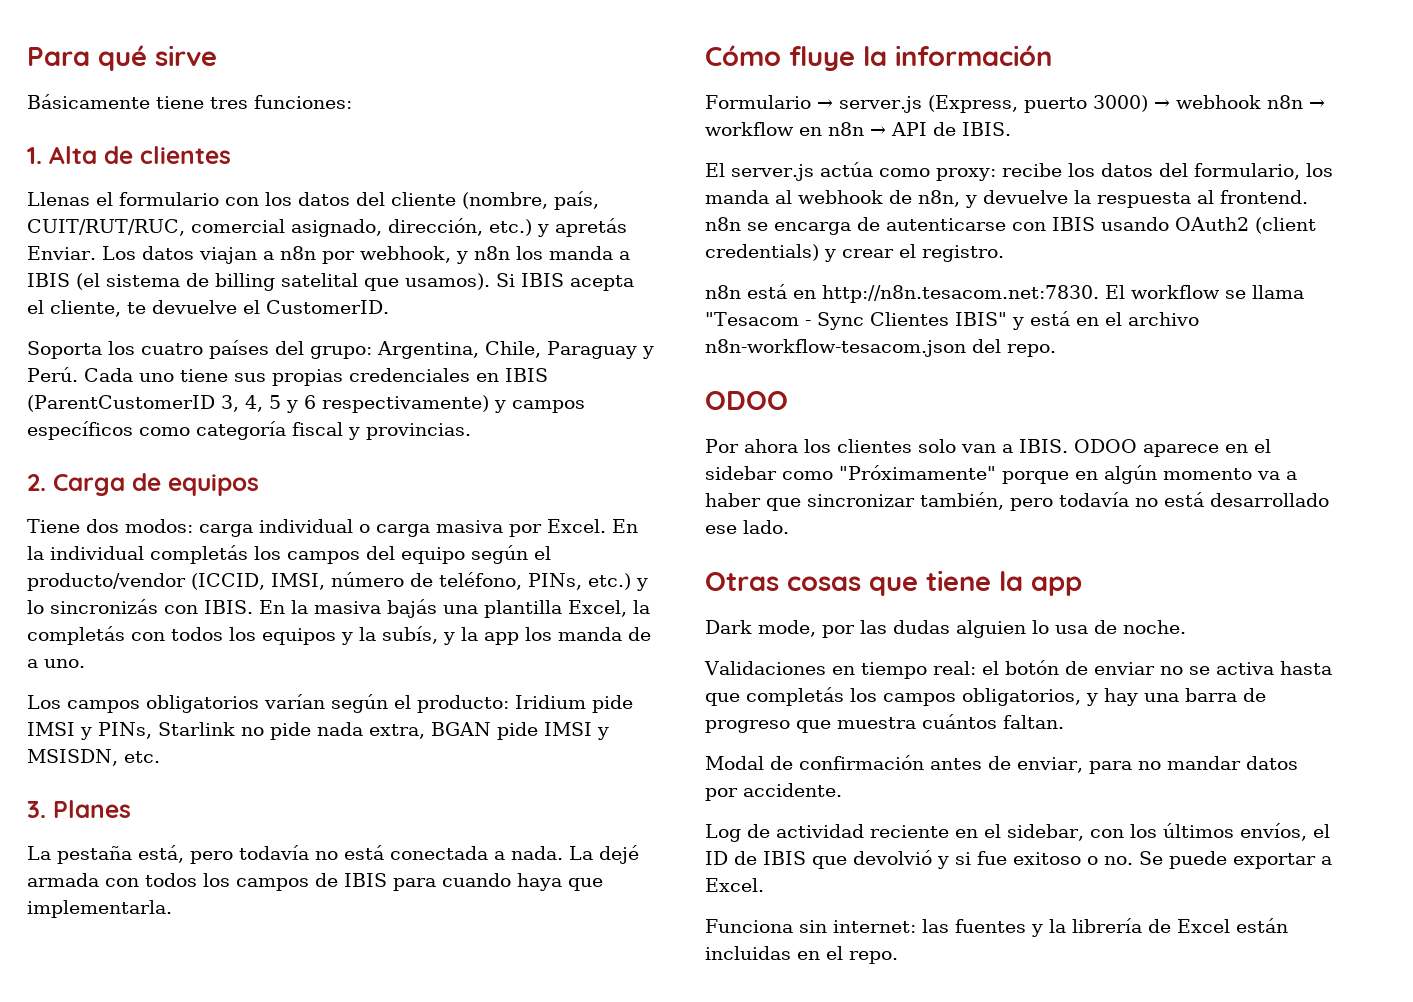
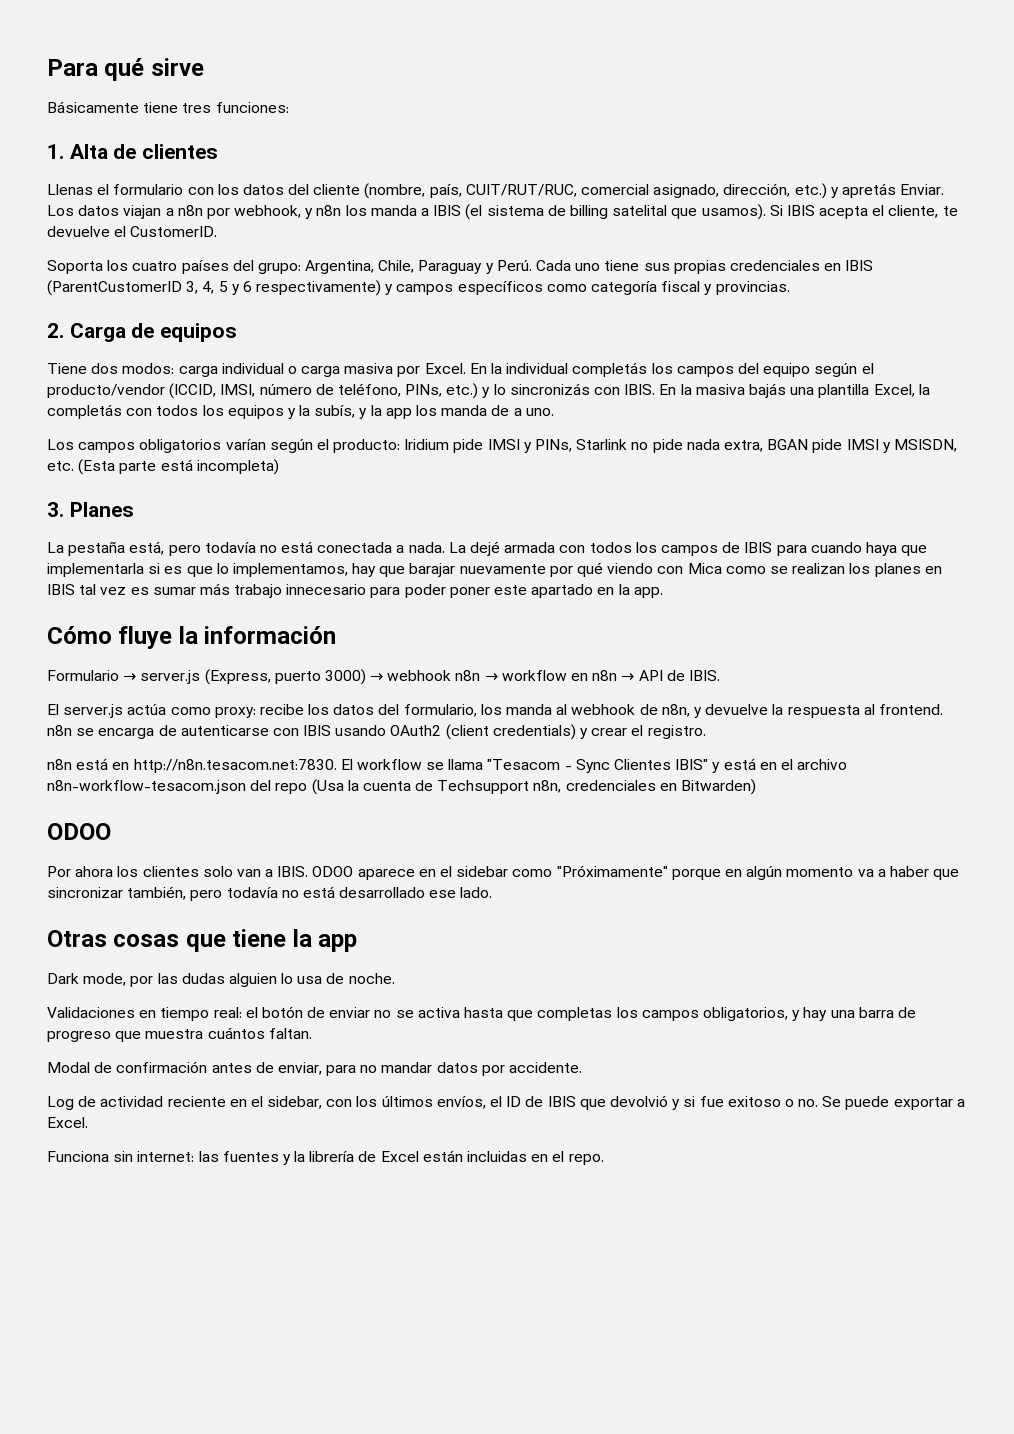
- Los campos obligatorios varían según el producto: Iridium pide IMSI y PINs, Starlink no pide nada extra, BGAN pide IMSI y MSISDN, etc.
+ Los campos obligatorios varían según el producto: Iridium pide IMSI y PINs, Starlink no pide nada extra, BGAN pide IMSI y MSISDN, etc. (Esta parte está incompleta)
- La dejé armada con todos los campos de IBIS para cuando haya que implementarla.
+ La dejé armada con todos los campos de IBIS para cuando haya que implementarla si es que lo implementamos, hay que barajar nuevamente por qué viendo con Mica como se realizan los planes en IBIS tal vez es sumar más trabajo innecesario para poder poner este apartado en la app.
- n8n está en http://n8n.tesacom.net:7830. El workflow se llama "Tesacom - Sync Clientes IBIS" y está en el archivo n8n-workflow-tesacom.json del repo.
+ n8n está en http://n8n.tesacom.net:7830. El workflow se llama "Tesacom - Sync Clientes IBIS" y está en el archivo n8n-workflow-tesacom.json del repo (Usa la cuenta de Techsupport n8n, credenciales en Bitwarden)
- Validaciones en tiempo real: el botón de enviar no se activa hasta que completás los campos obligatorios, y hay una barra de progreso que muestra cuántos faltan.
+ Validaciones en tiempo real: el botón de enviar no se activa hasta que completas los campos obligatorios, y hay una barra de progreso que muestra cuántos faltan.

